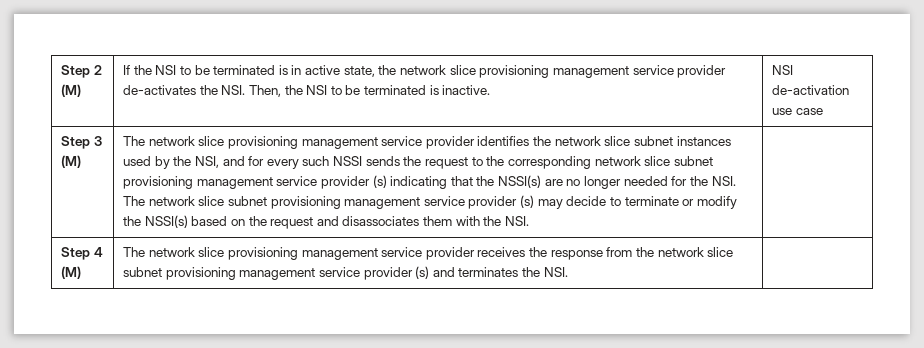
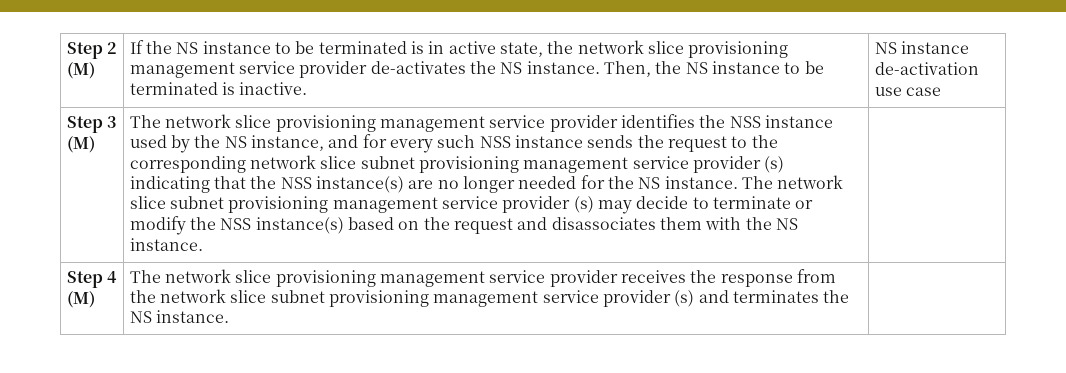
- Step 2 (M) | If the NSI to be terminated is in active state, the network slice provisioning management service provider de-activates the NSI. Then, the NSI to be terminated is inactive. | NSI de-activation use case
+ Step 2 (M) | If the NS instance to be terminated is in active state, the network slice provisioning management service provider de-activates the NS instance. Then, the NS instance to be terminated is inactive. | NS instance de-activation use case
- The network slice provisioning management service provider identifies the network slice subnet instances used by the NSI, and for every such NSSI sends the request to the corresponding network slice subnet provisioning management service provider (s) indicating that the NSSI(s) are no longer needed for the NSI. The network slice subnet provisioning management service provider (s) may decide to terminate or modify the NSSI(s) based on the request and disassociates them with the NSI.
+ The network slice provisioning management service provider identifies the NSS instance used by the NS instance, and for every such NSS instance sends the request to the corresponding network slice subnet provisioning management service provider (s) indicating that the NSS instance(s) are no longer needed for the NS instance. The network slice subnet provisioning management service provider (s) may decide to terminate or modify the NSS instance(s) based on the request and disassociates them with the NS instance.
- Step 4 (M) | The network slice provisioning management service provider receives the response from the network slice subnet provisioning management service provider (s) and terminates the NSI. |
+ Step 4 (M) | The network slice provisioning management service provider receives the response from the network slice subnet provisioning management service provider (s) and terminates the NS instance. |

